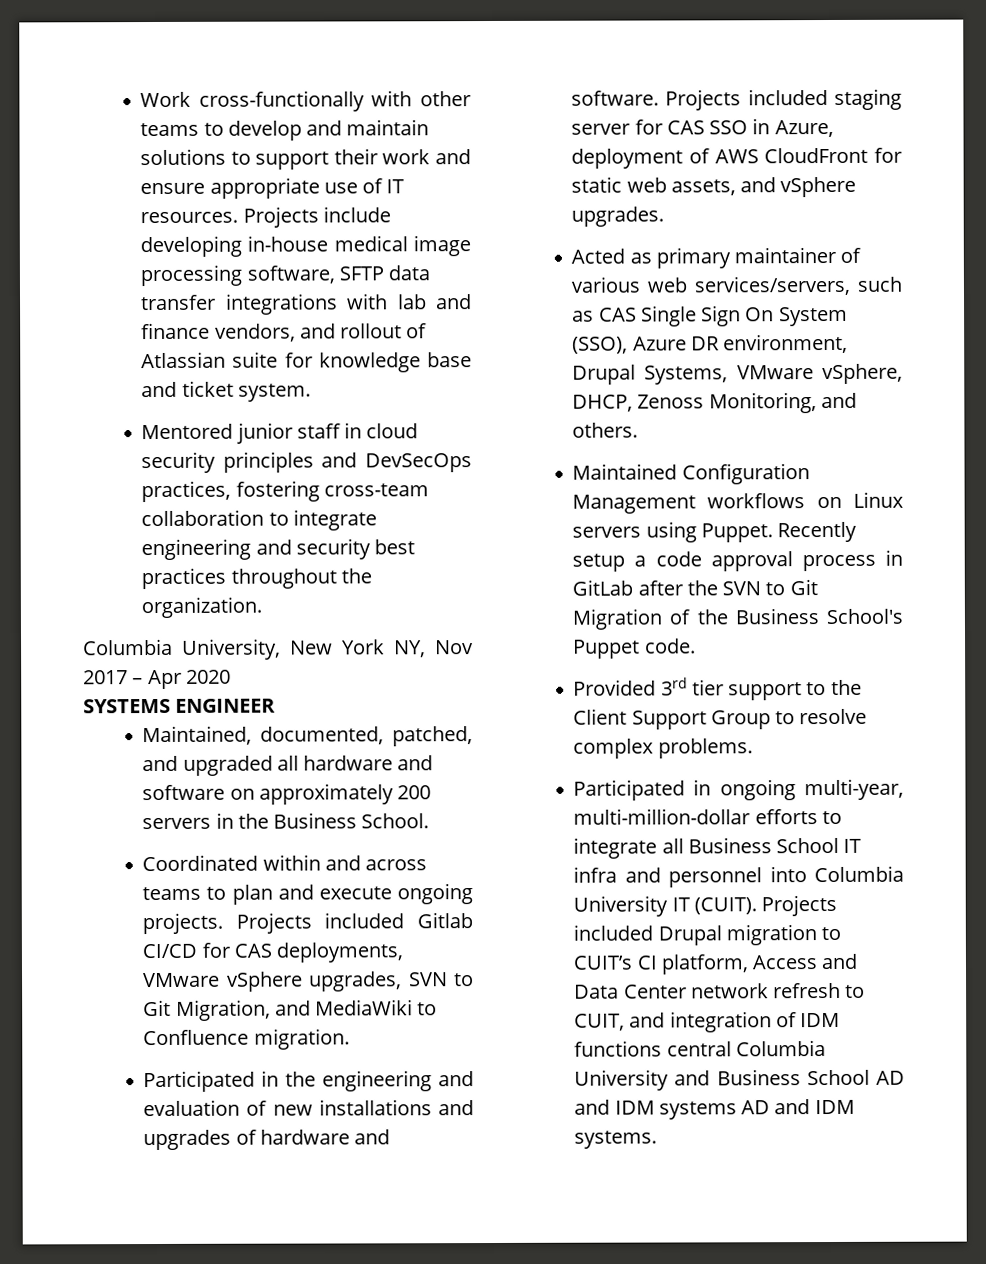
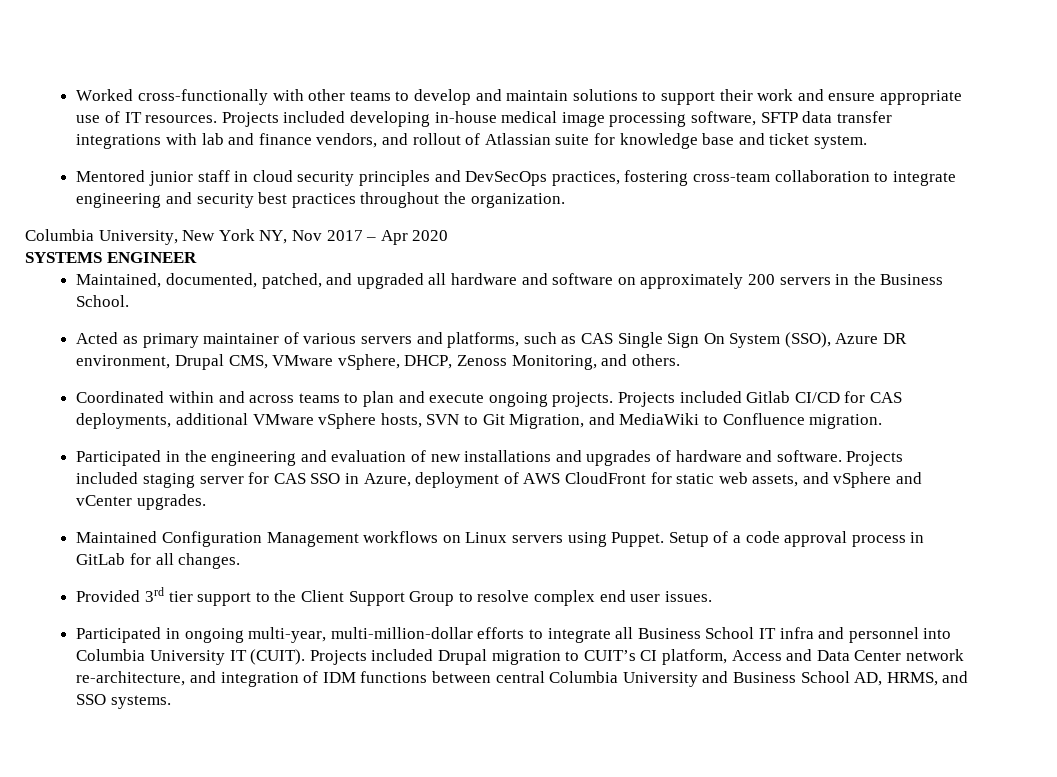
- Work cross-functionally with other teams to develop and maintain solutions to support their work and ensure appropriate use of IT resources.
+ Worked cross-functionally with other teams to develop and maintain solutions to support their work and ensure appropriate use of IT resources.
- Projects include developing in-house medical image processing software, SFTP data transfer integrations with lab and finance vendors, and rollout of Atlassian suite for knowledge base and ticket system.
+ Projects included developing in-house medical image processing software, SFTP data transfer integrations with lab and finance vendors, and rollout of Atlassian suite for knowledge base and ticket system.
+ Acted as primary maintainer of various servers and platforms, such as CAS Single Sign On System (SSO), Azure DR environment, Drupal CMS, VMware vSphere, DHCP, Zenoss Monitoring, and others.
- Projects included Gitlab CI/CD for CAS deployments, VMware vSphere upgrades, SVN to Git Migration, and MediaWiki to Confluence migration.
+ Projects included Gitlab CI/CD for CAS deployments, additional VMware vSphere hosts, SVN to Git Migration, and MediaWiki to Confluence migration.
- Projects included staging server for CAS SSO in Azure, deployment of AWS CloudFront for static web assets, and vSphere upgrades.
+ Projects included staging server for CAS SSO in Azure, deployment of AWS CloudFront for static web assets, and vSphere and vCenter upgrades.
- Acted as primary maintainer of various web services/servers, such as CAS Single Sign On System (SSO), Azure DR environment, Drupal Systems, VMware vSphere, DHCP, Zenoss Monitoring, and others.
- Recently setup a code approval process in GitLab after the SVN to Git Migration of the Business School's Puppet code.
+ Setup of a code approval process in GitLab for all changes.
- Provided 3rd tier support to the Client Support Group to resolve complex problems.
+ Provided 3rd tier support to the Client Support Group to resolve complex end user issues.
- Projects included Drupal migration to CUIT’s CI platform, Access and Data Center network refresh to CUIT, and integration of IDM functions central Columbia University and Business School AD and IDM systems AD and IDM systems.
+ Projects included Drupal migration to CUIT’s CI platform, Access and Data Center network re-architecture, and integration of IDM functions between central Columbia University and Business School AD, HRMS, and SSO systems.

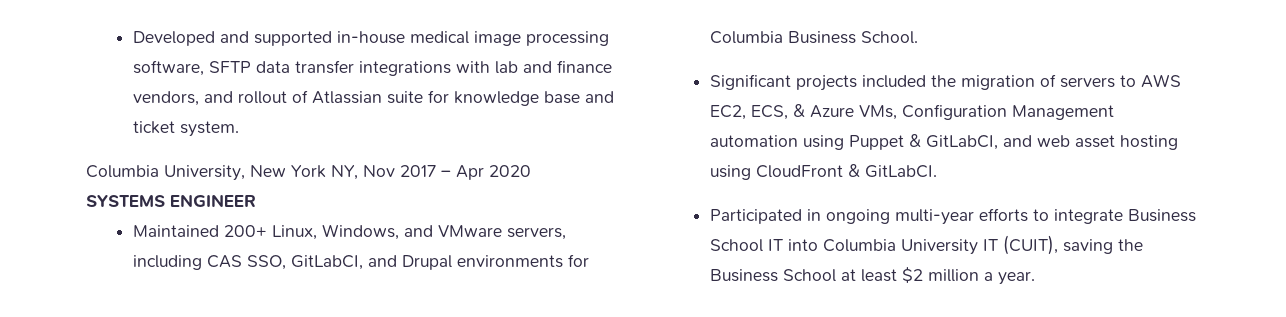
- Worked cross-functionally with other teams to develop and maintain solutions to support their work and ensure appropriate use of IT resources. Projects included developing in-house medical image processing software, SFTP data transfer integrations with lab and finance vendors, and rollout of Atlassian suite for knowledge base and ticket system.
+ Developed and supported in-house medical image processing software, SFTP data transfer integrations with lab and finance vendors, and rollout of Atlassian suite for knowledge base and ticket system.
- Mentored junior staff in cloud security principles and DevSecOps practices, fostering cross-team collaboration to integrate engineering and security best practices throughout the organization.
- Maintained, documented, patched, and upgraded all hardware and software on approximately 200 servers in the Business School.
- Acted as primary maintainer of various servers and platforms, such as CAS Single Sign On System (SSO), Azure DR environment, Drupal CMS, VMware vSphere, DHCP, Zenoss Monitoring, and others.
- Coordinated within and across teams to plan and execute ongoing projects. Projects included Gitlab CI/CD for CAS deployments, additional VMware vSphere hosts, SVN to Git Migration, and MediaWiki to Confluence migration.
- Participated in the engineering and evaluation of new installations and upgrades of hardware and software. Projects included staging server for CAS SSO in Azure, deployment of AWS CloudFront for static web assets, and vSphere and vCenter upgrades.
- Maintained Configuration Management workflows on Linux servers using Puppet. Setup of a code approval process in GitLab for all changes.
- Provided 3rd tier support to the Client Support Group to resolve complex end user issues.
+ Maintained 200+ Linux, Windows, and VMware servers, including CAS SSO, GitLabCI, and Drupal environments for Columbia Business School.
+ Significant projects included the migration of servers to AWS EC2, ECS, & Azure VMs, Configuration Management automation using Puppet & GitLabCI, and web asset hosting using CloudFront & GitLabCI.
- Participated in ongoing multi-year, multi-million-dollar efforts to integrate all Business School IT infra and personnel into Columbia University IT (CUIT). Projects included Drupal migration to CUIT’s CI platform, Access and Data Center network re-architecture, and integration of IDM functions between central Columbia University and Business School AD, HRMS, and SSO systems.
+ Participated in ongoing multi-year efforts to integrate Business School IT into Columbia University IT (CUIT), saving the Business School at least $2 million a year.

